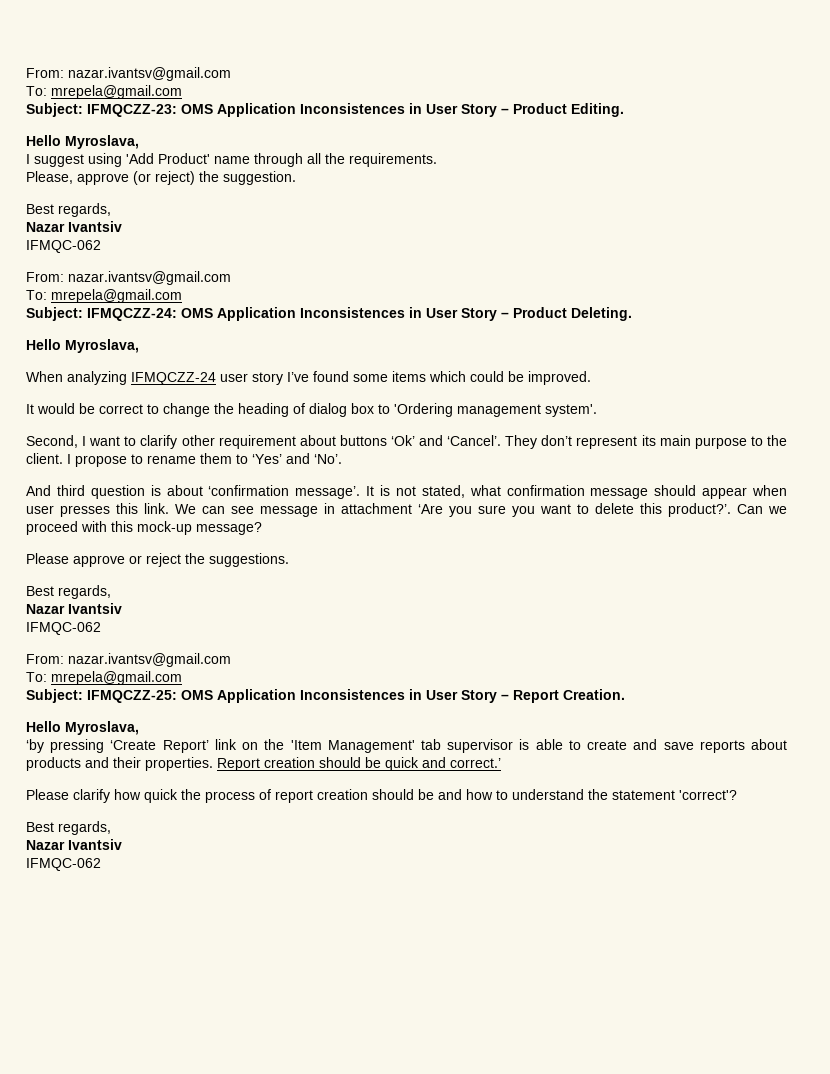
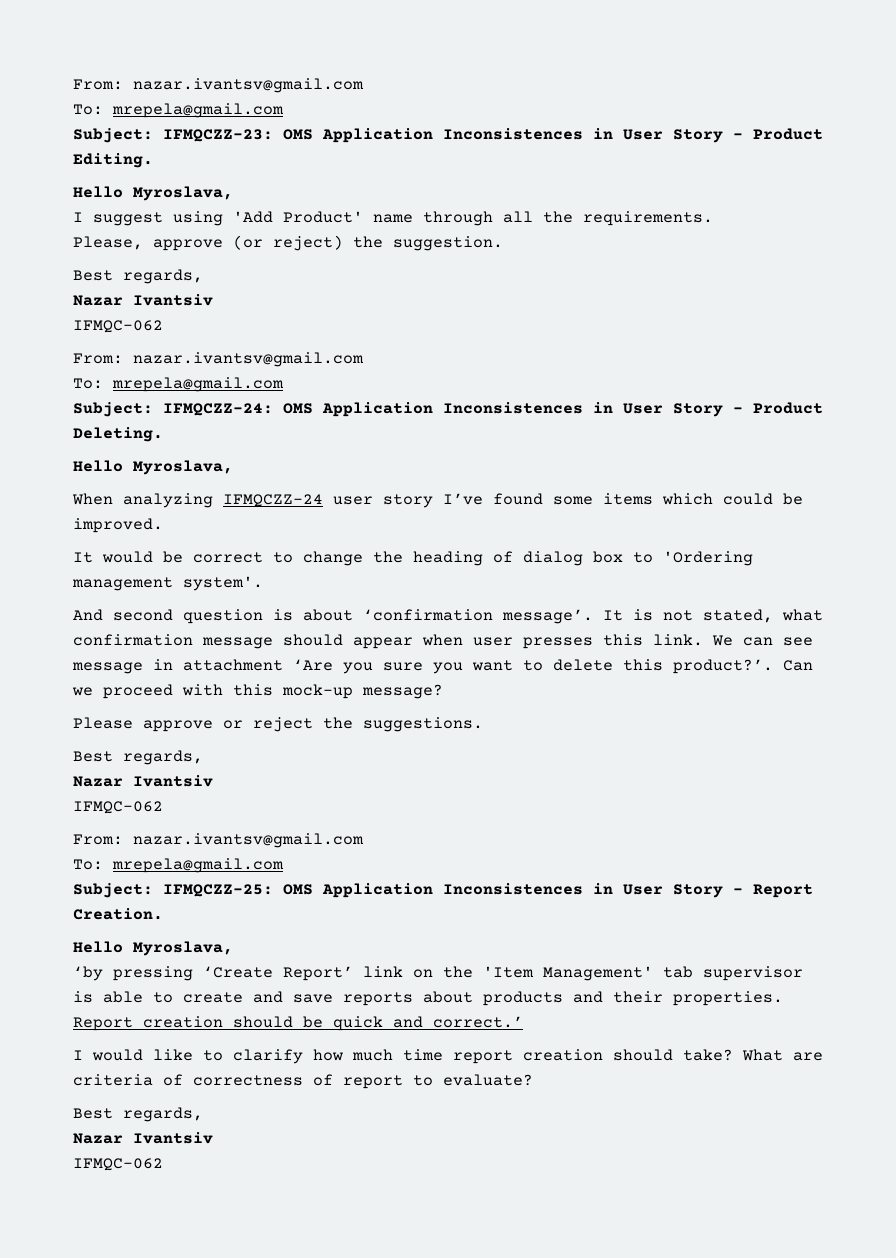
- Second, I want to clarify other requirement about buttons ‘Ok’ and ‘Cancel’. They don’t represent its main purpose to the client. I propose to rename them to ‘Yes’ and ‘No’.
- And third question is about ‘confirmation message’.
+ And second question is about ‘confirmation message’.
- Please clarify how quick the process of report creation should be and how to understand the statement 'correct'?
+ I would like to clarify how much time report creation should take? What are criteria of correctness of report to evaluate?

